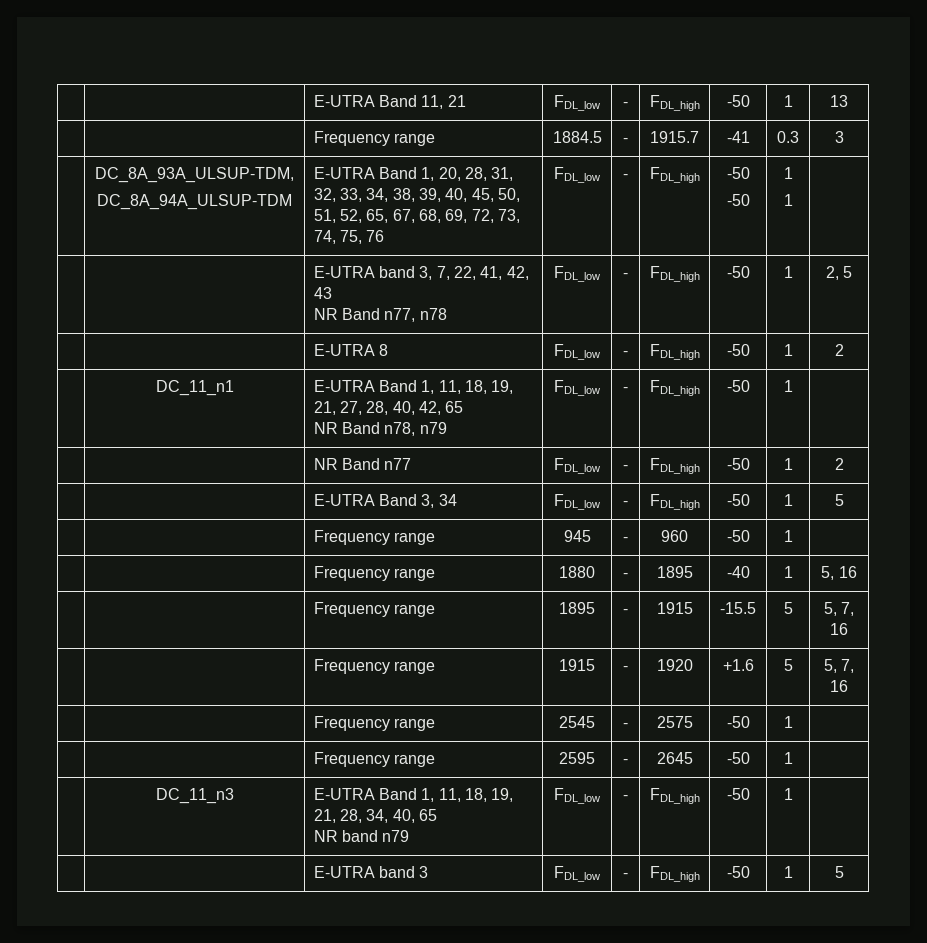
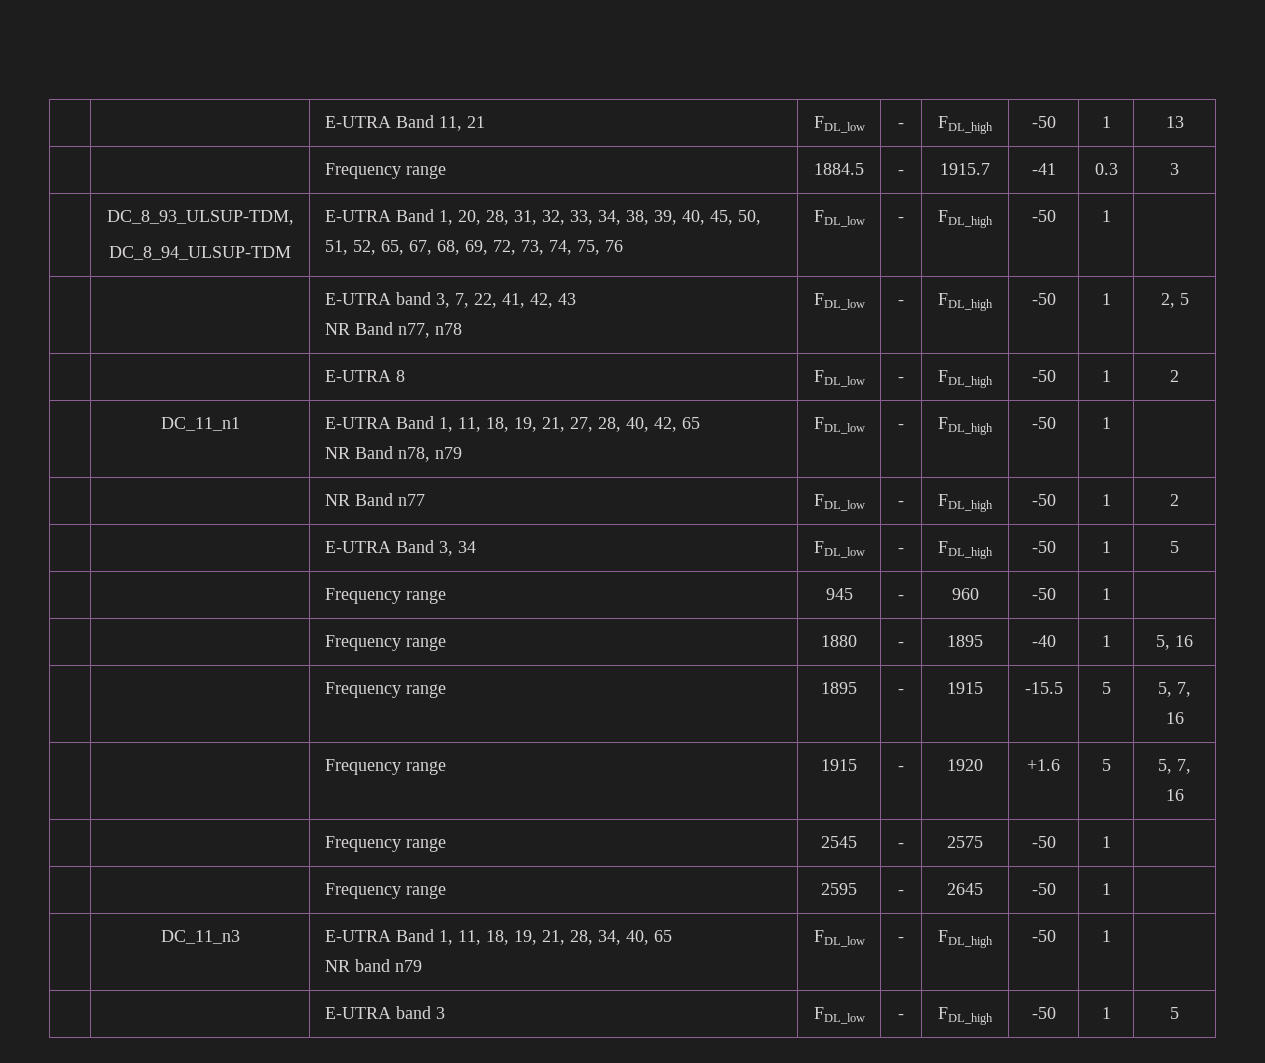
- | DC_8A_93A_ULSUP-TDM,
- DC_8A_94A_ULSUP-TDM | E-UTRA Band 1, 20, 28, 31, 32, 33, 34, 38, 39, 40, 45, 50, 51, 52, 65, 67, 68, 69, 72, 73, 74, 75, 76 | FDL_low | - | FDL_high | -50
- -50 | 1
- 1 |
+ | DC_8_93_ULSUP-TDM,
+ DC_8_94_ULSUP-TDM | E-UTRA Band 1, 20, 28, 31, 32, 33, 34, 38, 39, 40, 45, 50, 51, 52, 65, 67, 68, 69, 72, 73, 74, 75, 76 | FDL_low | - | FDL_high | -50 | 1 |

